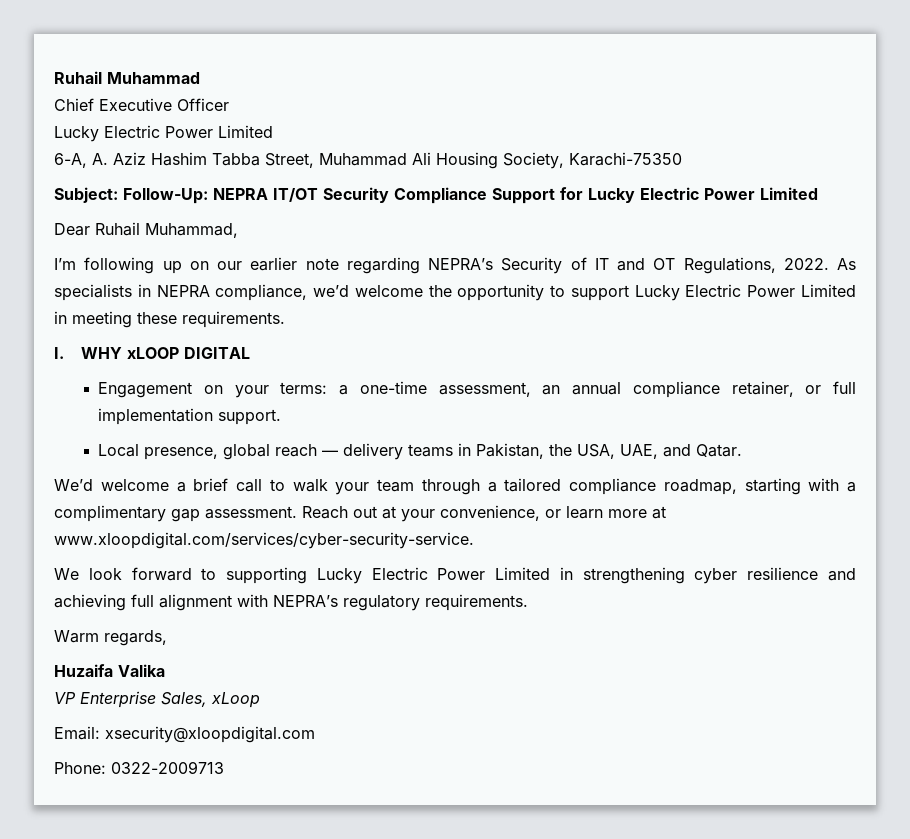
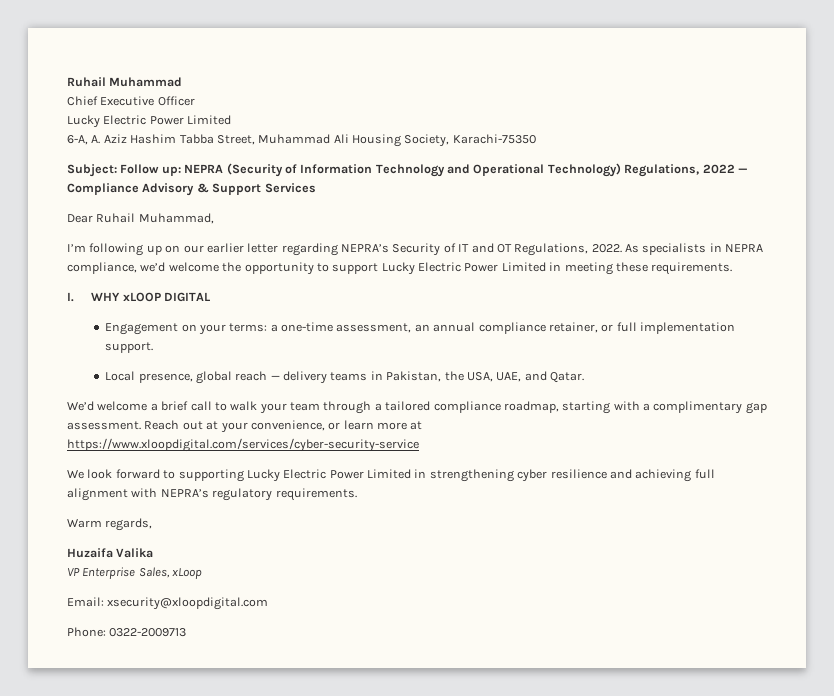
- Subject: Follow-Up: NEPRA IT/OT Security Compliance Support for Lucky Electric Power Limited
+ Subject: Follow up: NEPRA (Security of Information Technology and Operational Technology) Regulations, 2022 — Compliance Advisory & Support Services
- I’m following up on our earlier note regarding NEPRA’s Security of IT and OT Regulations, 2022.
+ I’m following up on our earlier letter regarding NEPRA’s Security of IT and OT Regulations, 2022.
- Reach out at your convenience, or learn more at www.xloopdigital.com/services/cyber-security-service.
+ Reach out at your convenience, or learn more at https://www.xloopdigital.com/services/cyber-security-service

